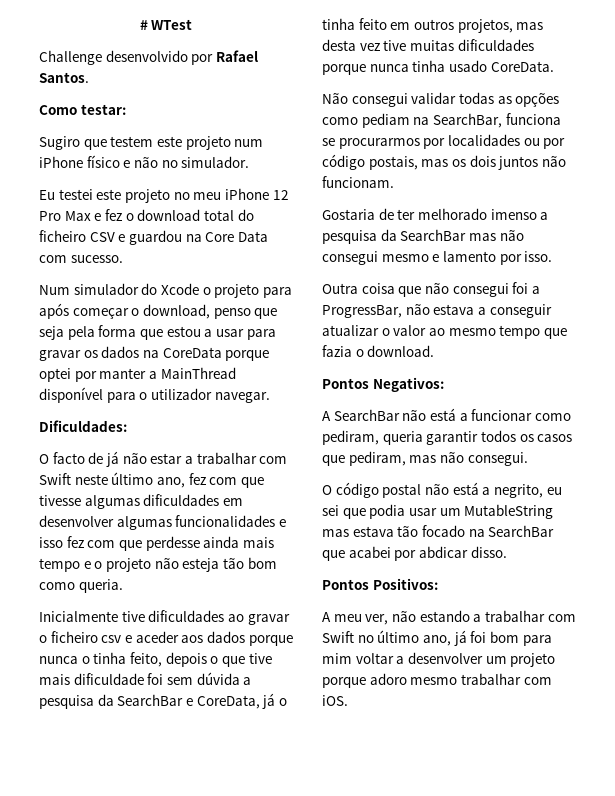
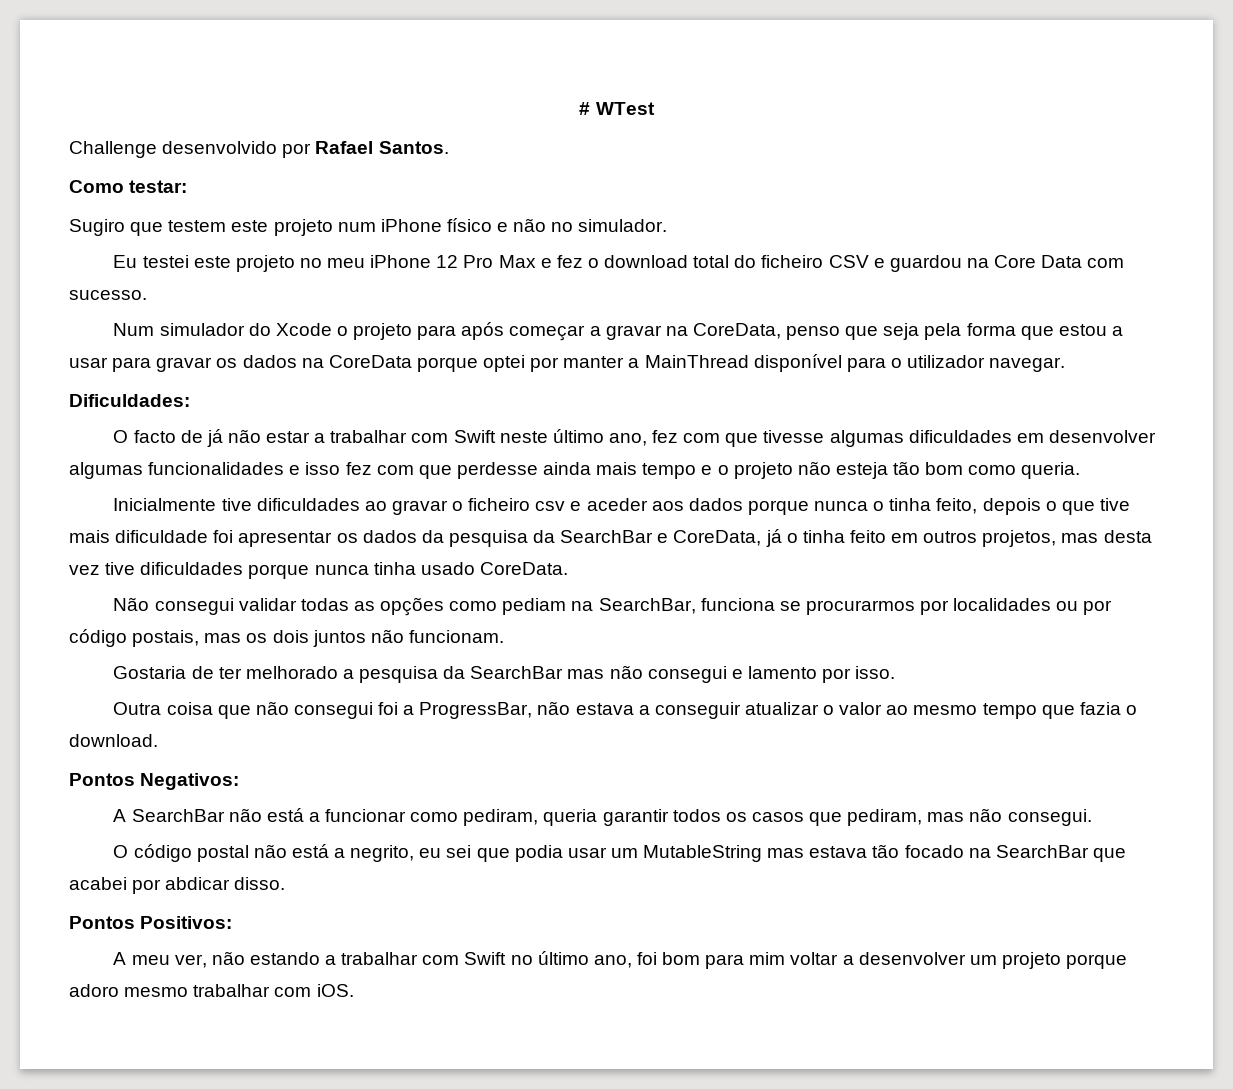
- Num simulador do Xcode o projeto para após começar o download, penso que seja pela forma que estou a usar para gravar os dados na CoreData porque optei por manter a MainThread disponível para o utilizador navegar.
+ Num simulador do Xcode o projeto para após começar a gravar na CoreData, penso que seja pela forma que estou a usar para gravar os dados na CoreData porque optei por manter a MainThread disponível para o utilizador navegar.
- Inicialmente tive dificuldades ao gravar o ficheiro csv e aceder aos dados porque nunca o tinha feito, depois o que tive mais dificuldade foi sem dúvida a pesquisa da SearchBar e CoreData, já o tinha feito em outros projetos, mas desta vez tive muitas dificuldades porque nunca tinha usado CoreData.
+ Inicialmente tive dificuldades ao gravar o ficheiro csv e aceder aos dados porque nunca o tinha feito, depois o que tive mais dificuldade foi apresentar os dados da pesquisa da SearchBar e CoreData, já o tinha feito em outros projetos, mas desta vez tive dificuldades porque nunca tinha usado CoreData.
- Gostaria de ter melhorado imenso a pesquisa da SearchBar mas não consegui mesmo e lamento por isso.
+ Gostaria de ter melhorado a pesquisa da SearchBar mas não consegui e lamento por isso.
- A meu ver, não estando a trabalhar com Swift no último ano, já foi bom para mim voltar a desenvolver um projeto porque adoro mesmo trabalhar com iOS.
+ A meu ver, não estando a trabalhar com Swift no último ano, foi bom para mim voltar a desenvolver um projeto porque adoro mesmo trabalhar com iOS.

